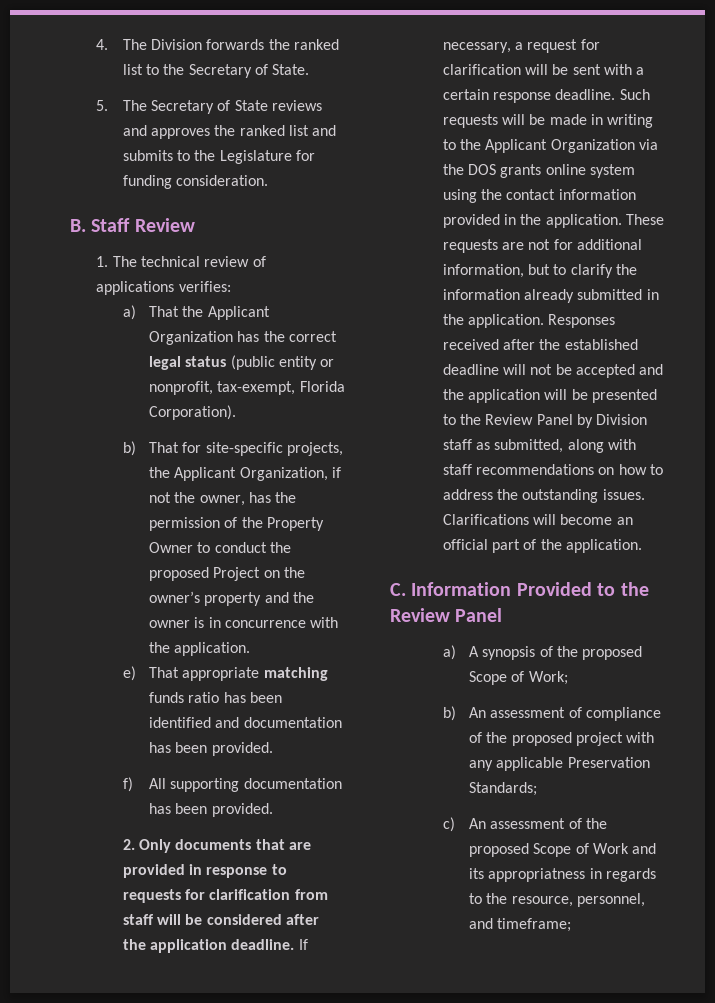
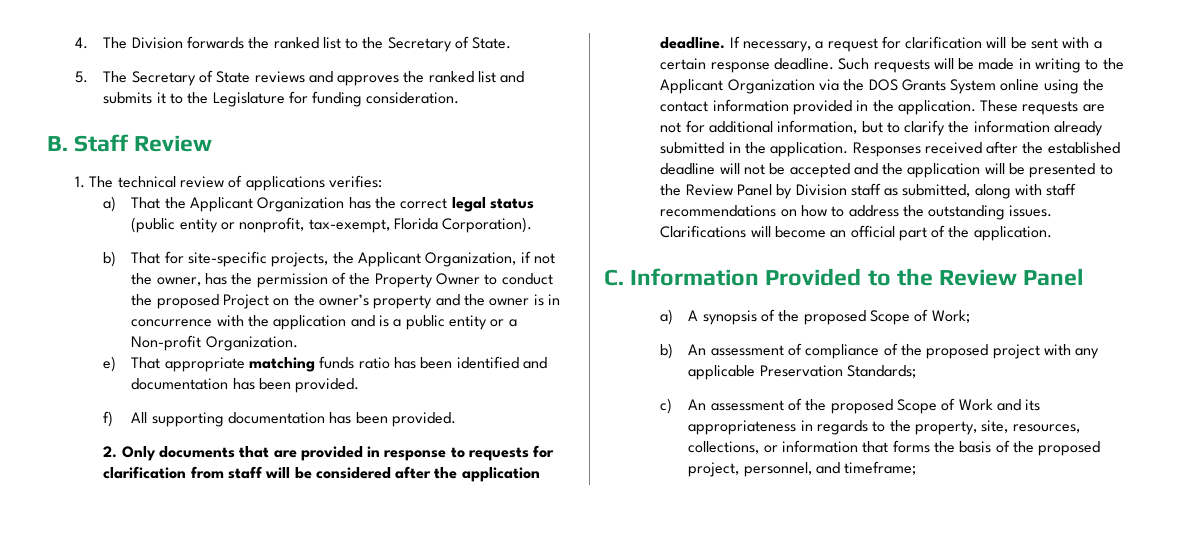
- 5. The Secretary of State reviews and approves the ranked list and submits to the Legislature for funding consideration.
+ 5. The Secretary of State reviews and approves the ranked list and submits it to the Legislature for funding consideration.
- b) That for site-specific projects, the Applicant Organization, if not the owner, has the permission of the Property Owner to conduct the proposed Project on the owner’s property and the owner is in concurrence with the application.
+ b) That for site-specific projects, the Applicant Organization, if not the owner, has the permission of the Property Owner to conduct the proposed Project on the owner’s property and the owner is in concurrence with the application and is a public entity or a Non-profit Organization.
- Such requests will be made in writing to the Applicant Organization via the DOS grants online system using the contact information provided in the application.
+ Such requests will be made in writing to the Applicant Organization via the DOS Grants System online using the contact information provided in the application.
- c) An assessment of the proposed Scope of Work and its appropriatness in regards to the resource, personnel, and timeframe;
+ c) An assessment of the proposed Scope of Work and its appropriateness in regards to the property, site, resources, collections, or information that forms the basis of the proposed project, personnel, and timeframe;

